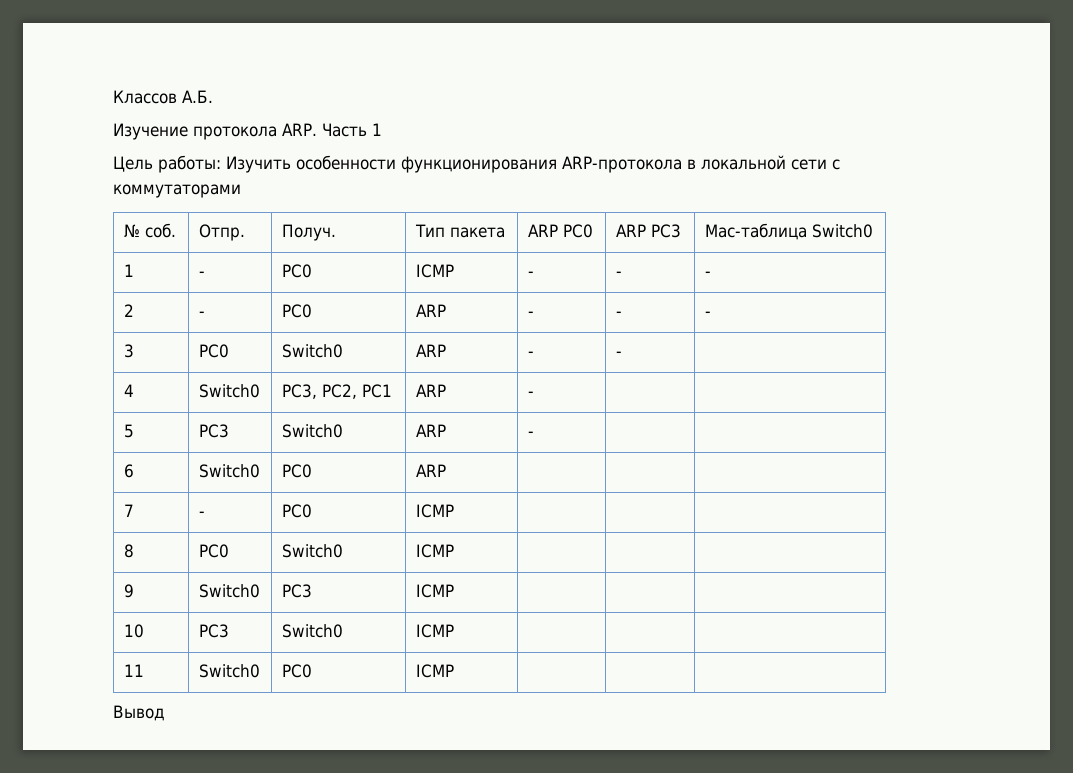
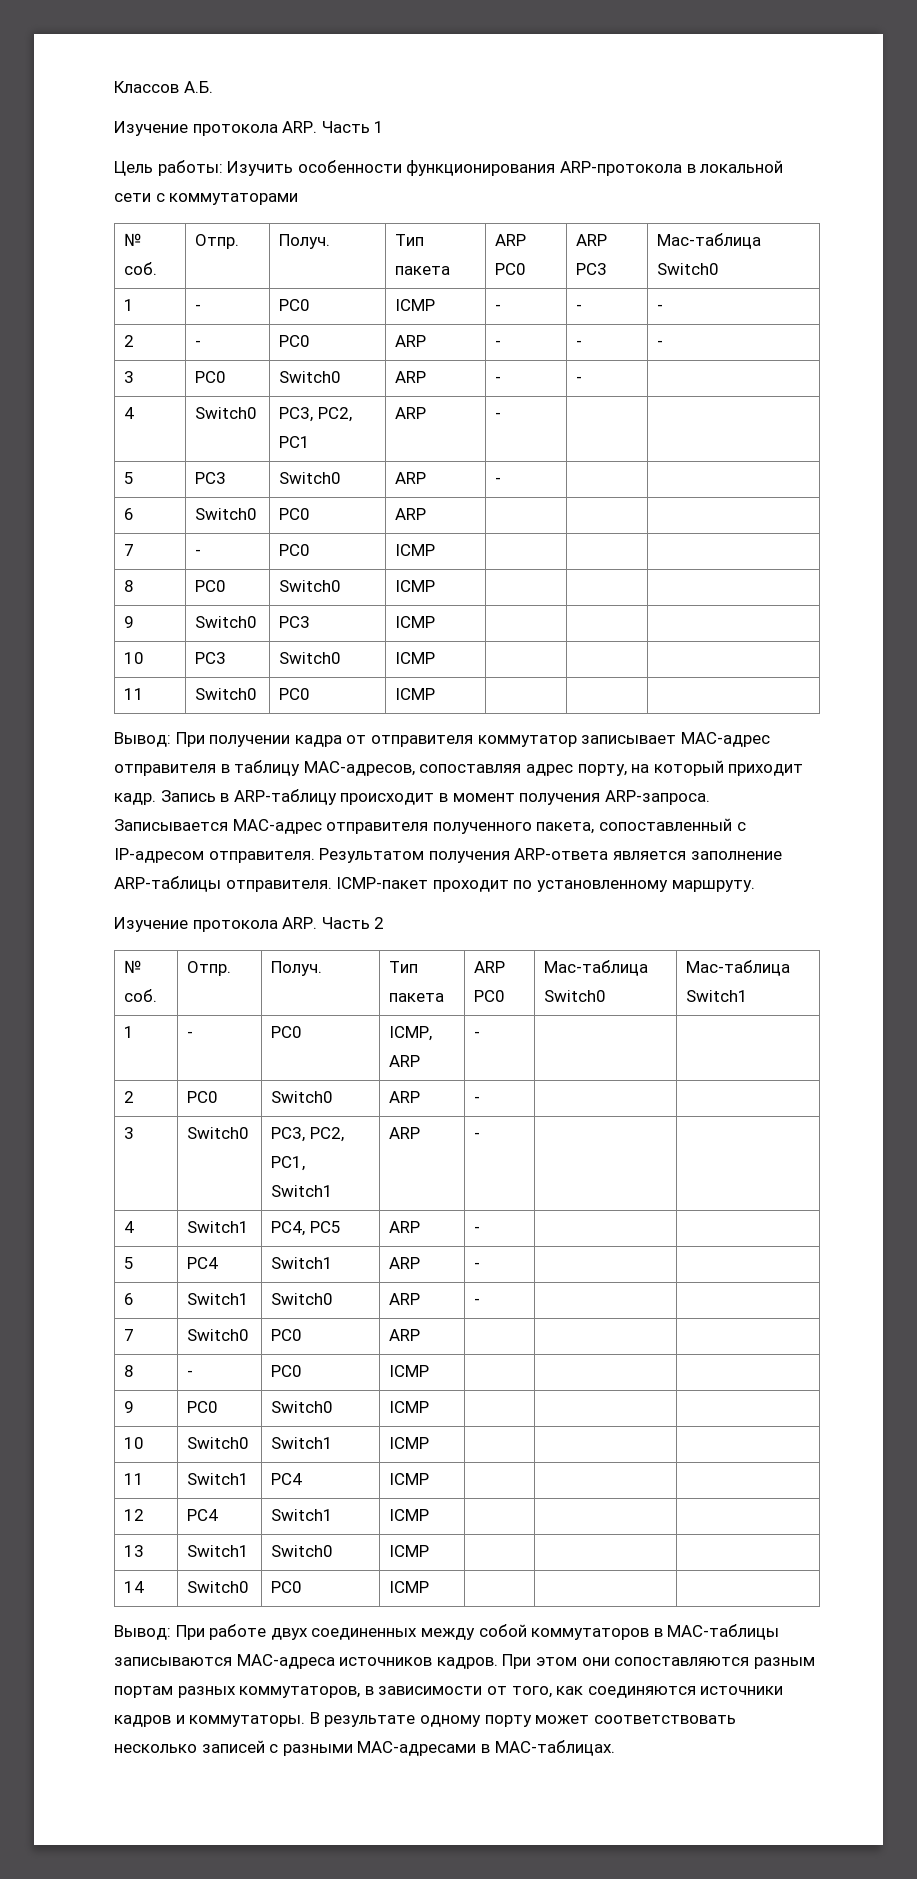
- Вывод
+ Вывод: При получении кадра от отправителя коммутатор записывает MAC-адрес отправителя в таблицу MAC-адресов, сопоставляя адрес порту, на который приходит кадр. Запись в ARP-таблицу происходит в момент получения ARP-запроса. Записывается MAC-адрес отправителя полученного пакета, сопоставленный с IP-адресом отправителя. Результатом получения ARP-ответа является заполнение ARP-таблицы отправителя. ICMP-пакет проходит по установленному маршруту.
+ Изучение протокола ARP. Часть 2
+ № соб. | Отпр. | Получ. | Тип пакета | ARP PC0 | Mac-таблица Switch0 | Mac-таблица Switch1
+ 1 | - | PC0 | ICMP, ARP | - | |
+ 2 | PC0 | Switch0 | ARP | - | |
+ 3 | Switch0 | PC3, PC2, PC1, Switch1 | ARP | - | |
+ 4 | Switch1 | PC4, PC5 | ARP | - | |
+ 5 | PC4 | Switch1 | ARP | - | |
+ 6 | Switch1 | Switch0 | ARP | - | |
+ 7 | Switch0 | PC0 | ARP | | |
+ 8 | - | PC0 | ICMP | | |
+ 9 | PC0 | Switch0 | ICMP | | |
+ 10 | Switch0 | Switch1 | ICMP | | |
+ 11 | Switch1 | PC4 | ICMP | | |
+ 12 | PC4 | Switch1 | ICMP | | |
+ 13 | Switch1 | Switch0 | ICMP | | |
+ 14 | Switch0 | PC0 | ICMP | | |
+ Вывод: При работе двух соединенных между собой коммутаторов в MAC-таблицы записываются MAC-адреса источников кадров. При этом они сопоставляются разным портам разных коммутаторов, в зависимости от того, как соединяются источники кадров и коммутаторы. В результате одному порту может соответствовать несколько записей с разными MAC-адресами в MAC-таблицах.

